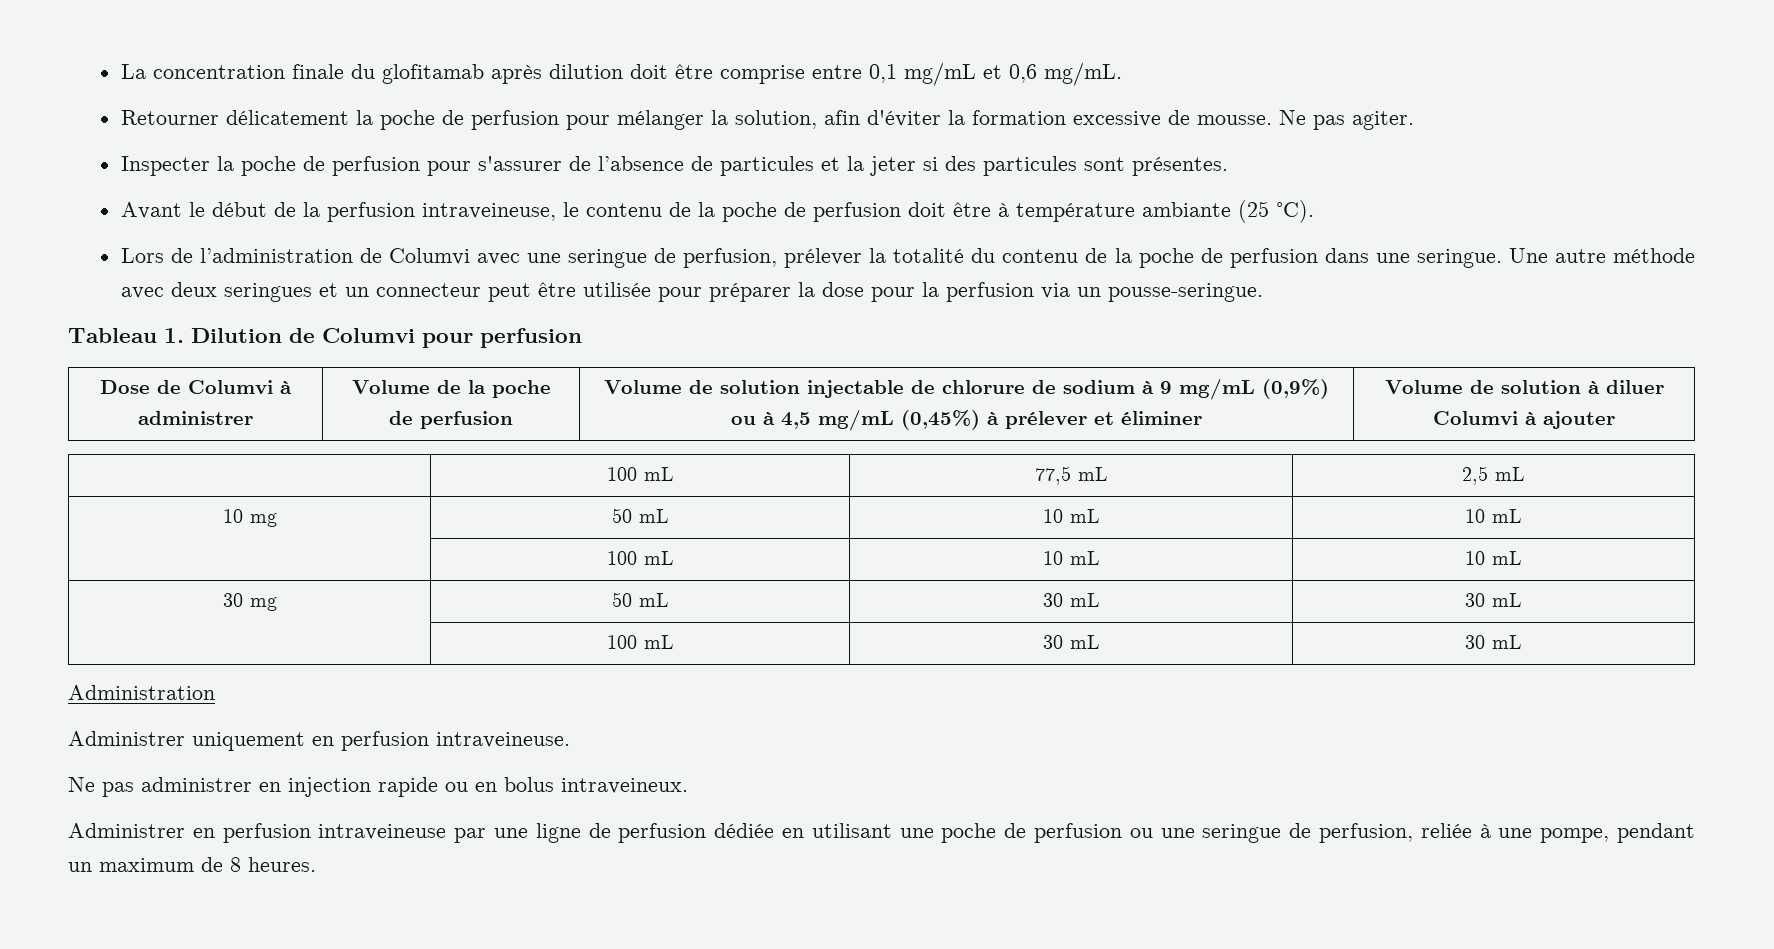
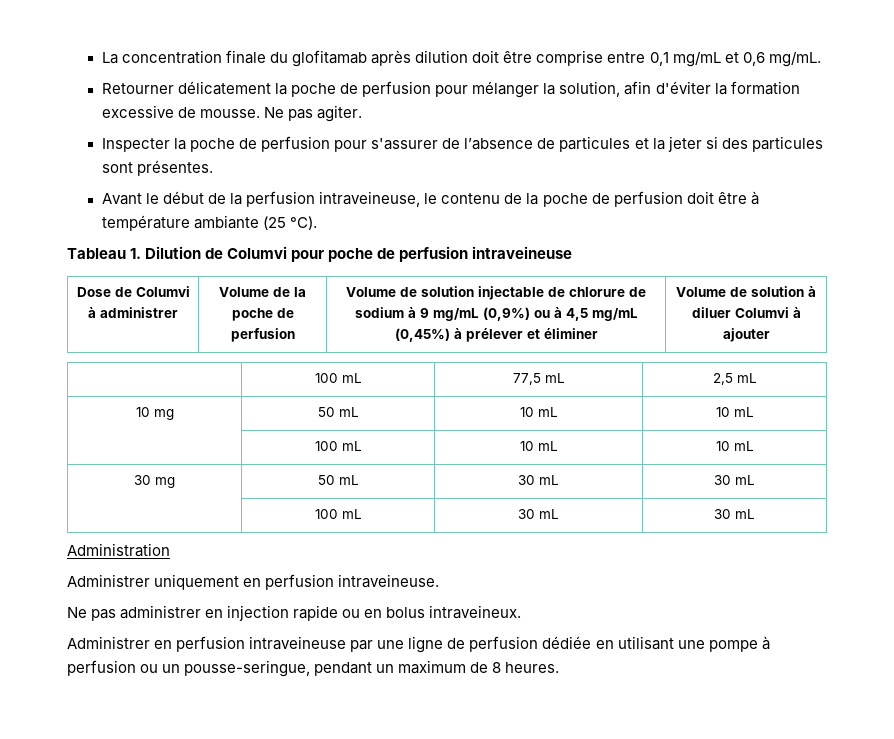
- Lors de l’administration de Columvi avec une seringue de perfusion, prélever la totalité du contenu de la poche de perfusion dans une seringue. Une autre méthode avec deux seringues et un connecteur peut être utilisée pour préparer la dose pour la perfusion via un pousse-seringue.
- Tableau 1. Dilution de Columvi pour perfusion
+ Tableau 1. Dilution de Columvi pour poche de perfusion intraveineuse
- Administrer en perfusion intraveineuse par une ligne de perfusion dédiée en utilisant une poche de perfusion ou une seringue de perfusion, reliée à une pompe, pendant un maximum de 8 heures.
+ Administrer en perfusion intraveineuse par une ligne de perfusion dédiée en utilisant une pompe à perfusion ou un pousse-seringue, pendant un maximum de 8 heures.

